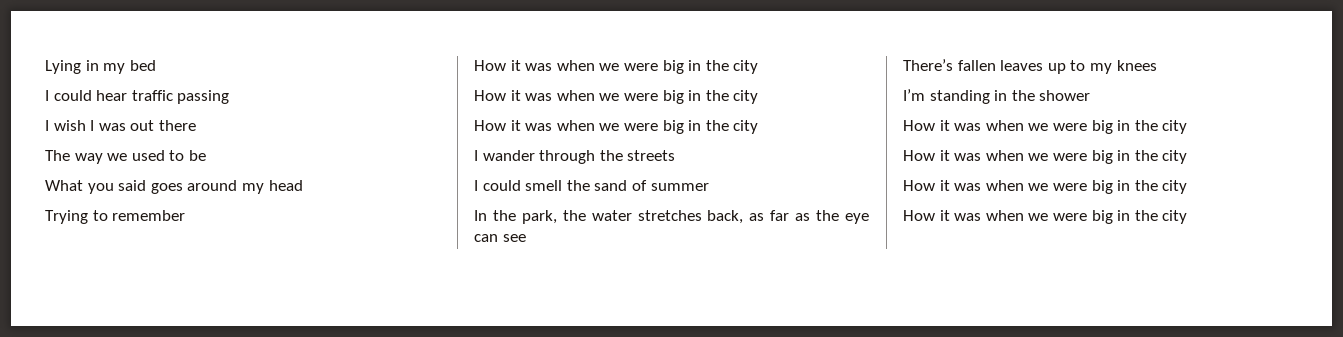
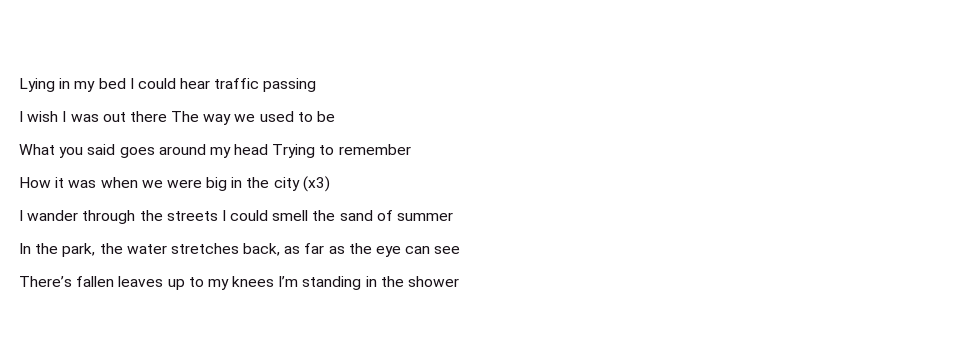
- Lying in my bed
- I could hear traffic passing
+ Lying in my bed I could hear traffic passing
- I wish I was out there
- The way we used to be
+ I wish I was out there The way we used to be
- What you said goes around my head
- Trying to remember
- How it was when we were big in the city
- How it was when we were big in the city
- How it was when we were big in the city
+ What you said goes around my head Trying to remember
+ How it was when we were big in the city (x3)
- I wander through the streets
- I could smell the sand of summer
+ I wander through the streets I could smell the sand of summer
- There’s fallen leaves up to my knees
- I’m standing in the shower
- How it was when we were big in the city
- How it was when we were big in the city
- How it was when we were big in the city
- How it was when we were big in the city
+ There’s fallen leaves up to my knees I’m standing in the shower

